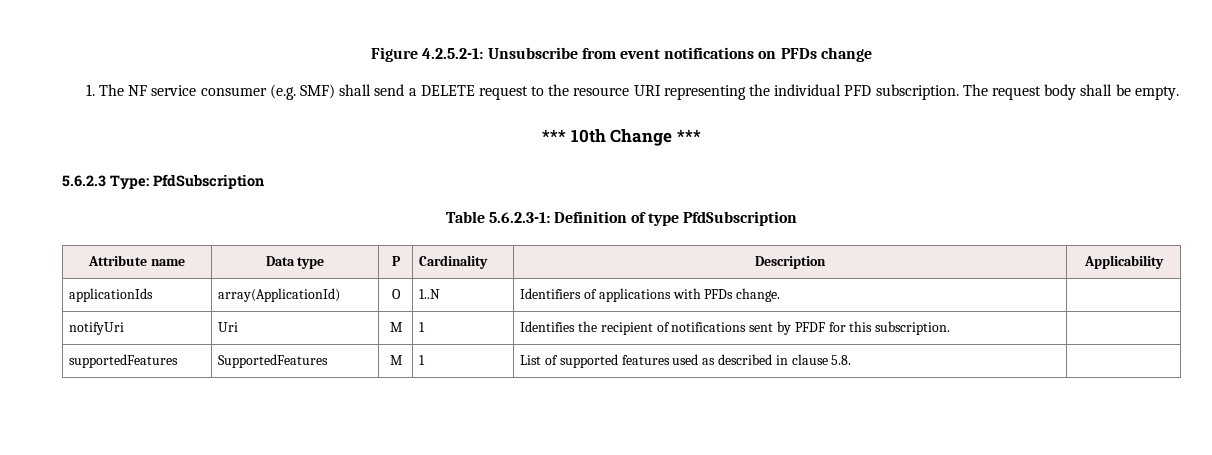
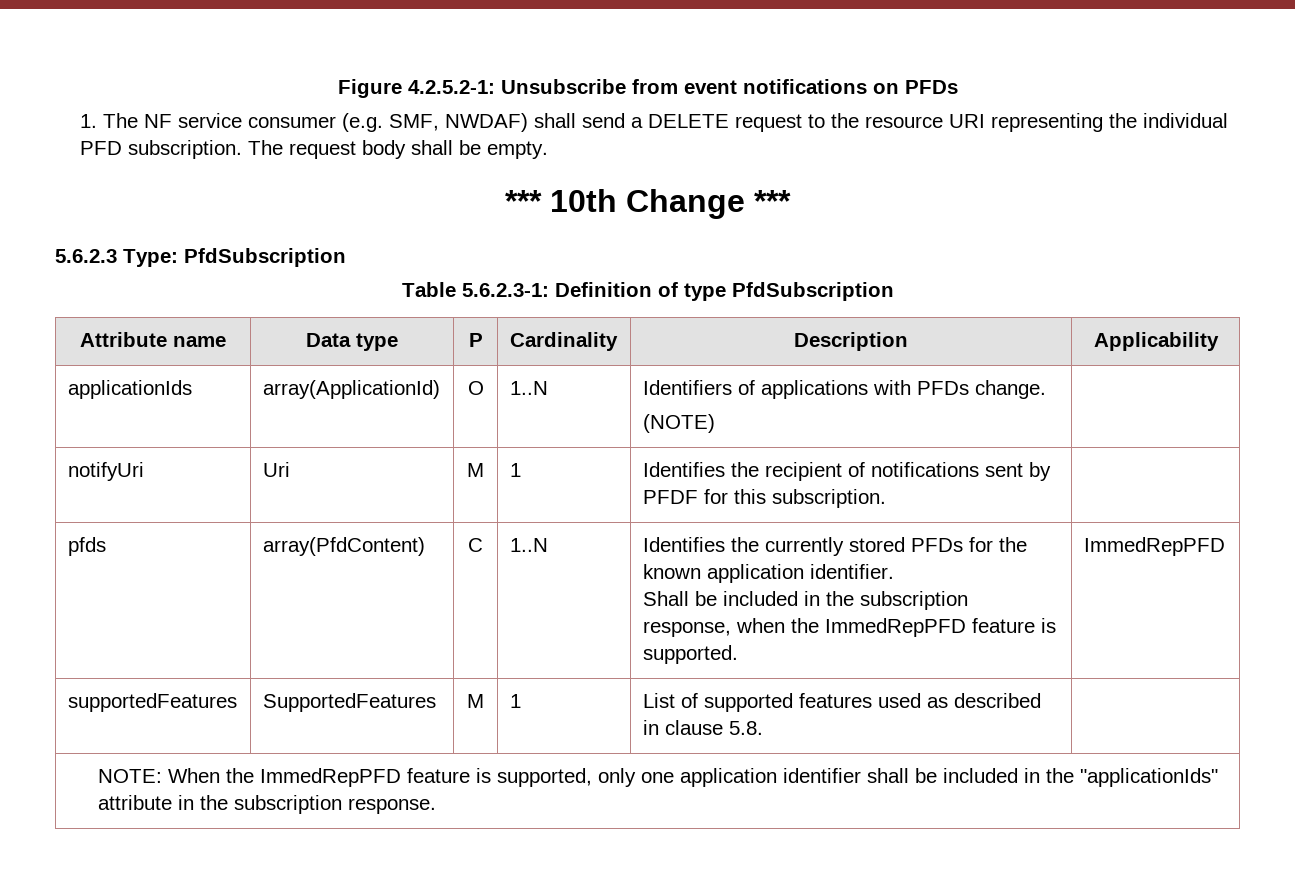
- Figure 4.2.5.2-1: Unsubscribe from event notifications on PFDs change
+ Figure 4.2.5.2-1: Unsubscribe from event notifications on PFDs
- 1. The NF service consumer (e.g. SMF) shall send a DELETE request to the resource URI representing the individual PFD subscription.
+ 1. The NF service consumer (e.g. SMF, NWDAF) shall send a DELETE request to the resource URI representing the individual PFD subscription.
- applicationIds | array(ApplicationId) | O | 1..N | Identifiers of applications with PFDs change. |
+ applicationIds | array(ApplicationId) | O | 1..N | Identifiers of applications with PFDs change.
+ (NOTE) |
+ pfds | array(PfdContent) | C | 1..N | Identifies the currently stored PFDs for the known application identifier.
+ Shall be included in the subscription response, when the ImmedRepPFD feature is supported. | ImmedRepPFD
+ NOTE: When the ImmedRepPFD feature is supported, only one application identifier shall be included in the "applicationIds" attribute in the subscription response.

